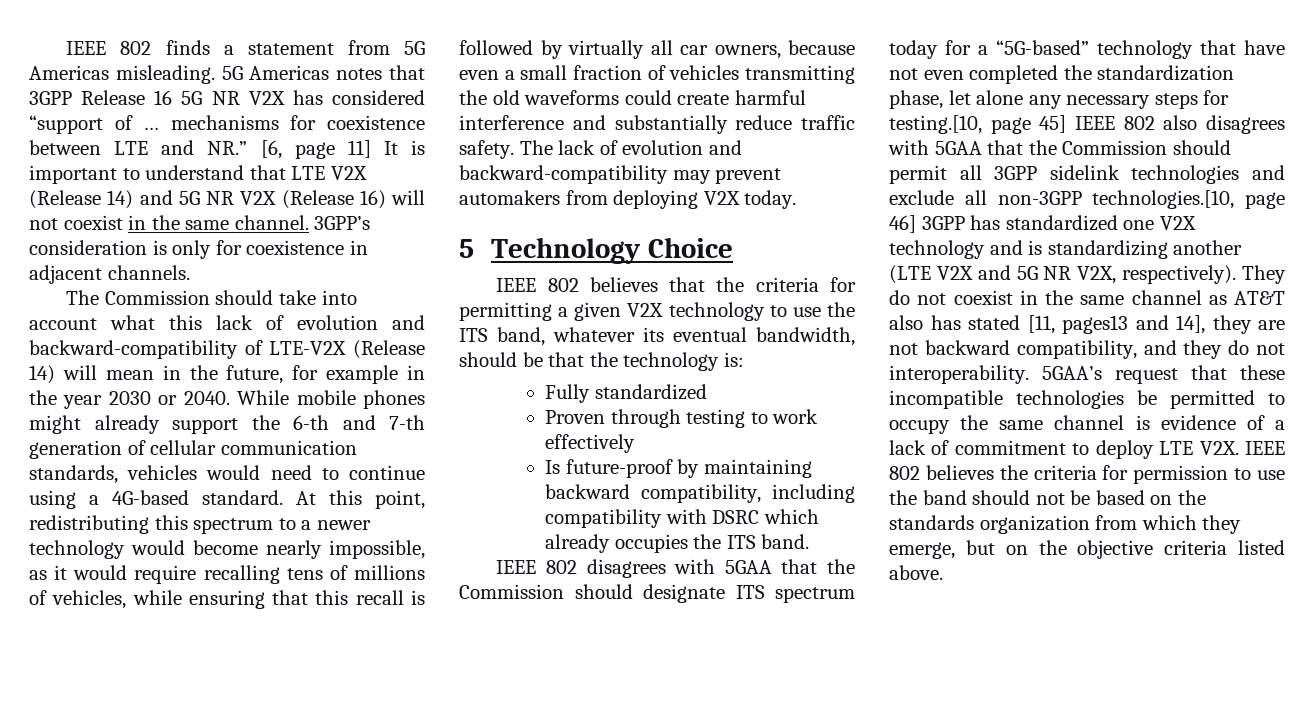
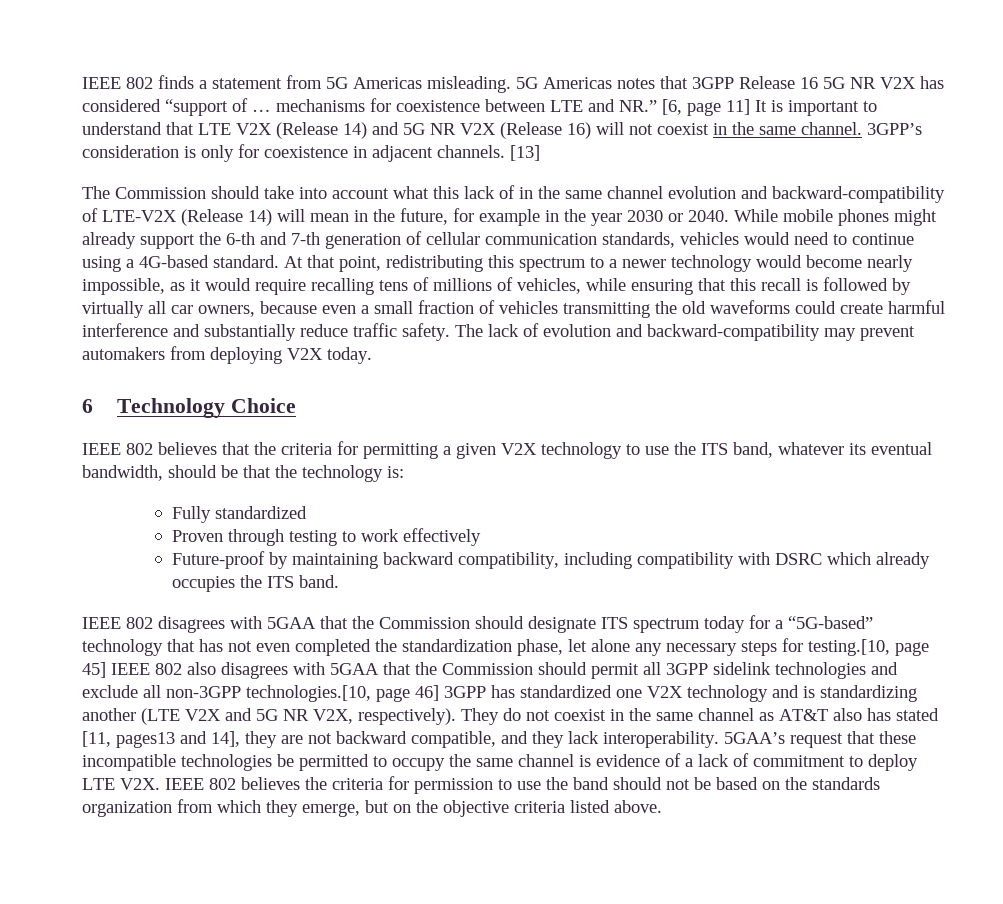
+ [13]
- The Commission should take into account what this lack of evolution and backward-compatibility of LTE-V2X (Release 14) will mean in the future, for example in the year 2030 or 2040.
+ The Commission should take into account what this lack of in the same channel evolution and backward-compatibility of LTE-V2X (Release 14) will mean in the future, for example in the year 2030 or 2040.
- At this point, redistributing this spectrum to a newer technology would become nearly impossible, as it would require recalling tens of millions of vehicles, while ensuring that this recall is followed by virtually all car owners, because even a small fraction of vehicles transmitting the old waveforms could create harmful interference and substantially reduce traffic safety.
+ At that point, redistributing this spectrum to a newer technology would become nearly impossible, as it would require recalling tens of millions of vehicles, while ensuring that this recall is followed by virtually all car owners, because even a small fraction of vehicles transmitting the old waveforms could create harmful interference and substantially reduce traffic safety.
- 5 Technology Choice
+ 6 Technology Choice
- Is future-proof by maintaining backward compatibility, including compatibility with DSRC which already occupies the ITS band.
+ Future-proof by maintaining backward compatibility, including compatibility with DSRC which already occupies the ITS band.
- IEEE 802 disagrees with 5GAA that the Commission should designate ITS spectrum today for a “5G-based” technology that have not even completed the standardization phase, let alone any necessary steps for testing.[10, page 45] IEEE 802 also disagrees with 5GAA that the Commission should permit all 3GPP sidelink technologies and exclude all non-3GPP technologies.[10, page 46] 3GPP has standardized one V2X technology and is standardizing another (LTE V2X and 5G NR V2X, respectively).
+ IEEE 802 disagrees with 5GAA that the Commission should designate ITS spectrum today for a “5G-based” technology that has not even completed the standardization phase, let alone any necessary steps for testing.[10, page 45] IEEE 802 also disagrees with 5GAA that the Commission should permit all 3GPP sidelink technologies and exclude all non-3GPP technologies.[10, page 46] 3GPP has standardized one V2X technology and is standardizing another (LTE V2X and 5G NR V2X, respectively).
- They do not coexist in the same channel as AT&T also has stated [11, pages13 and 14], they are not backward compatibility, and they do not interoperability.
+ They do not coexist in the same channel as AT&T also has stated [11, pages13 and 14], they are not backward compatible, and they lack interoperability.

